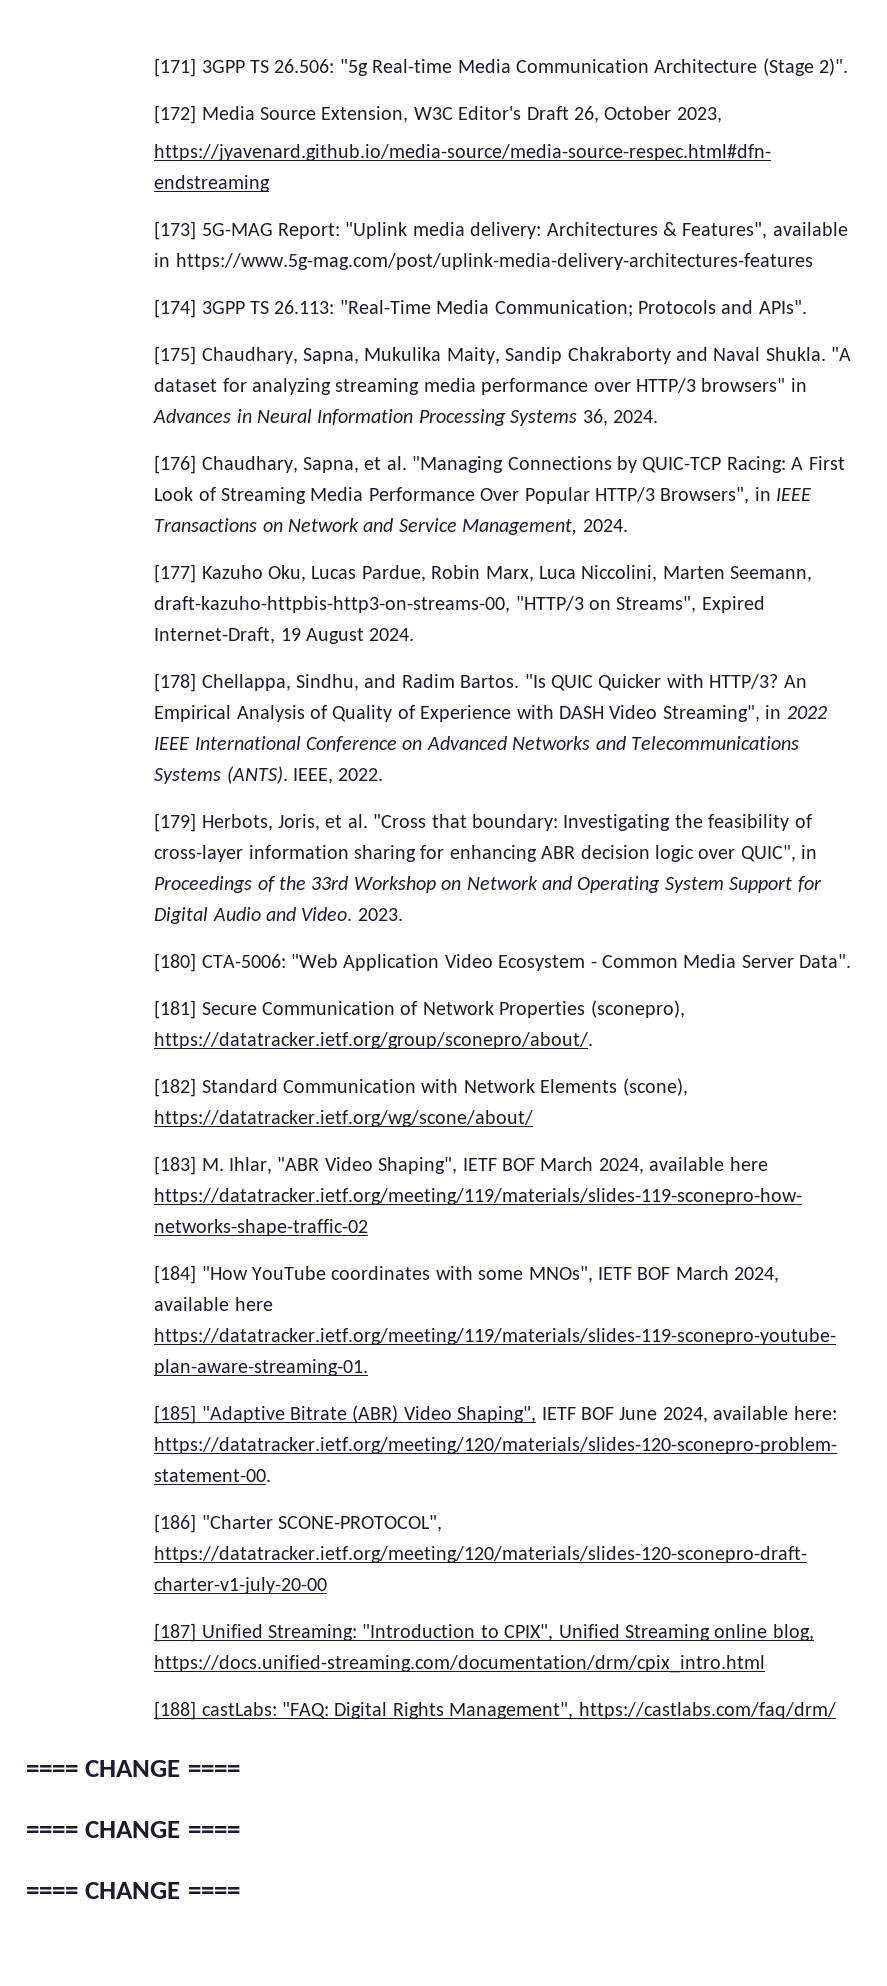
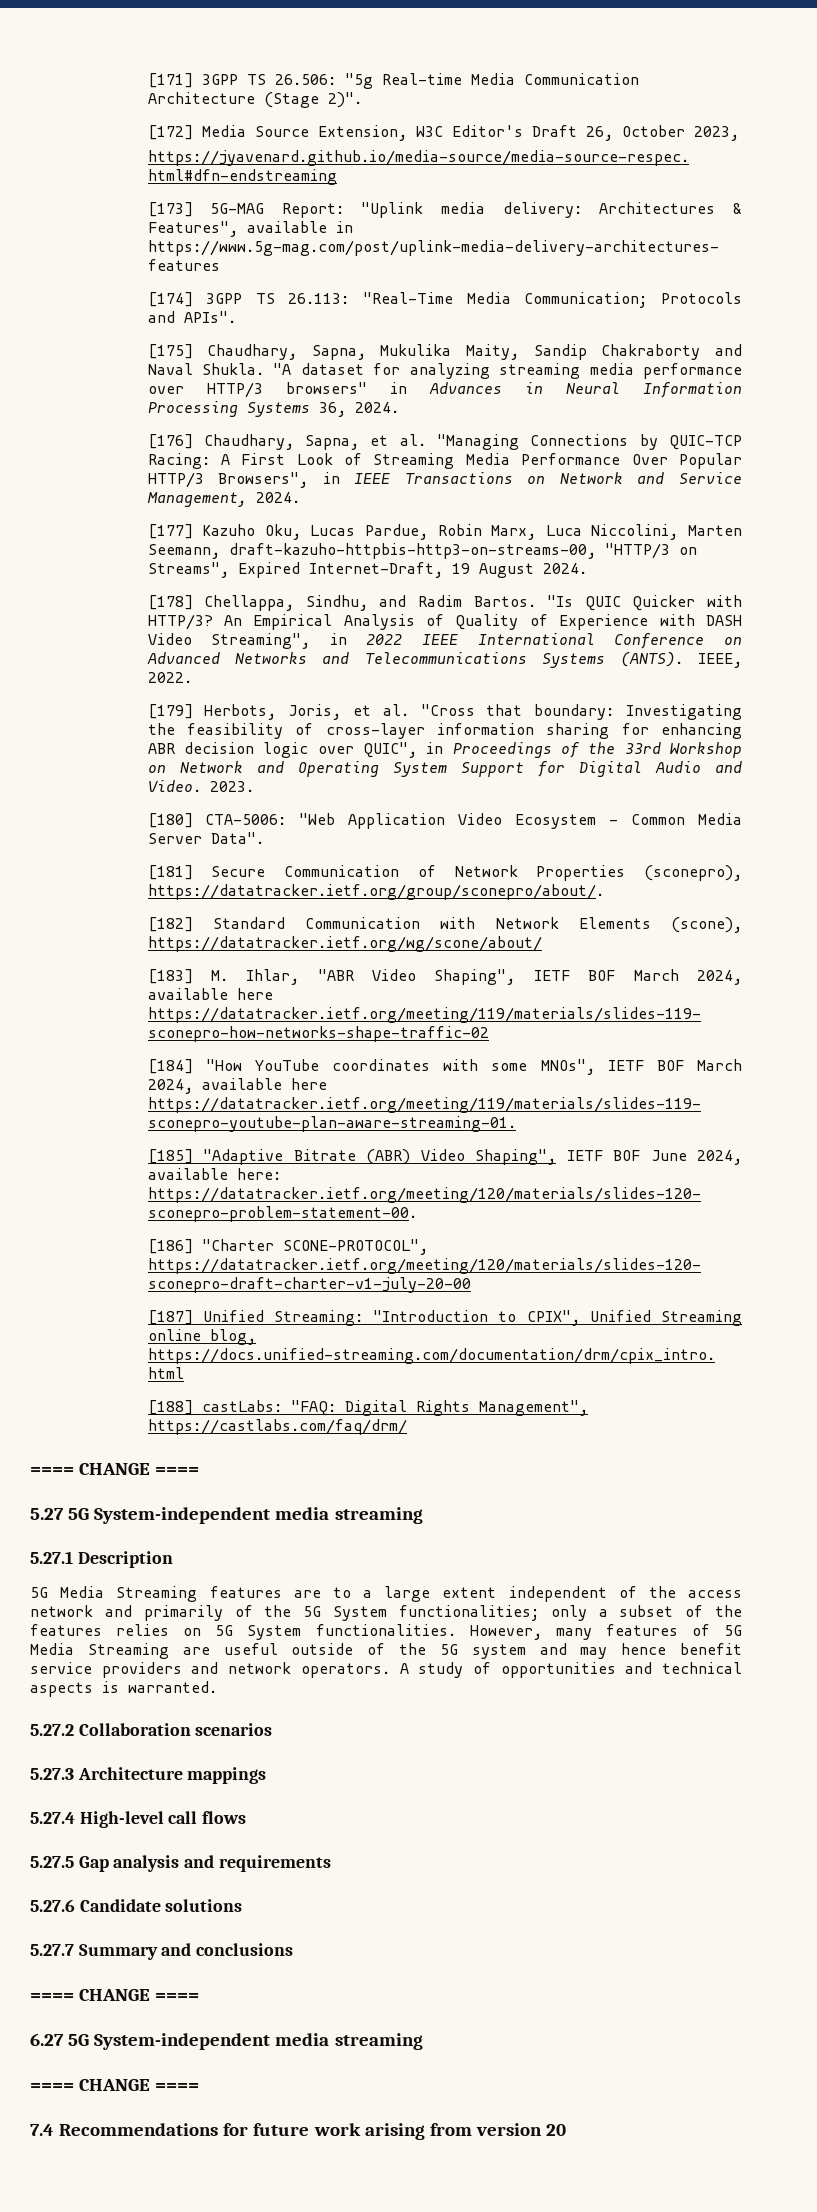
  [188] castLabs: "FAQ: Digital Rights Management", https://castlabs.com/faq/drm/
  ==== CHANGE ====
+ 5.27 5G System-independent media streaming
+ 5.27.1 Description
+ 5G Media Streaming features are to a large extent independent of the access network and primarily of the 5G System functionalities; only a subset of the features relies on 5G System functionalities. However, many features of 5G Media Streaming are useful outside of the 5G system and may hence benefit service providers and network operators. A study of opportunities and technical aspects is warranted.
+ 5.27.2 Collaboration scenarios
+ 5.27.3 Architecture mappings
+ 5.27.4 High-level call flows
+ 5.27.5 Gap analysis and requirements
+ 5.27.6 Candidate solutions
+ 5.27.7 Summary and conclusions
  ==== CHANGE ====
+ 6.27 5G System-independent media streaming
  ==== CHANGE ====
+ 7.4 Recommendations for future work arising from version 20

